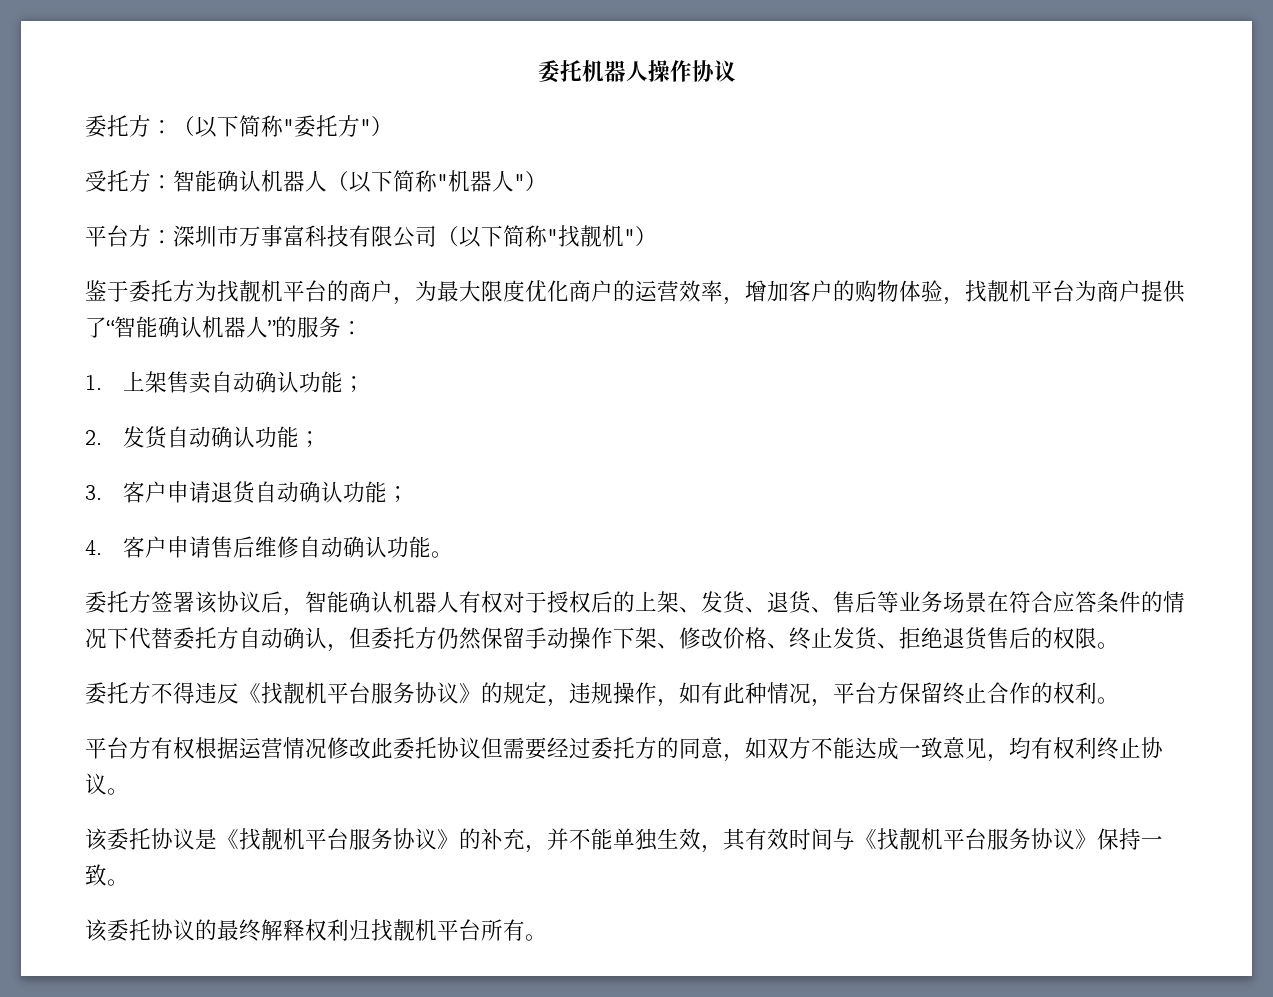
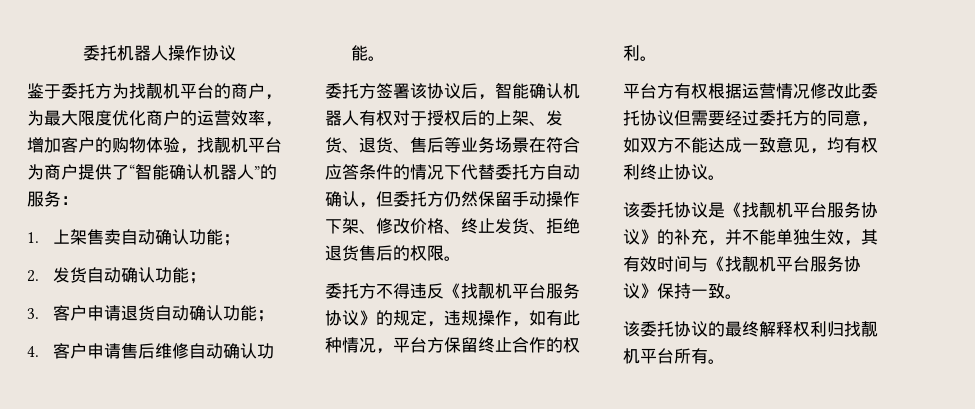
- 委托方：（以下简称"委托方"）
- 受托方：智能确认机器人（以下简称"机器人"）
- 平台方：深圳市万事富科技有限公司（以下简称"找靓机"）

